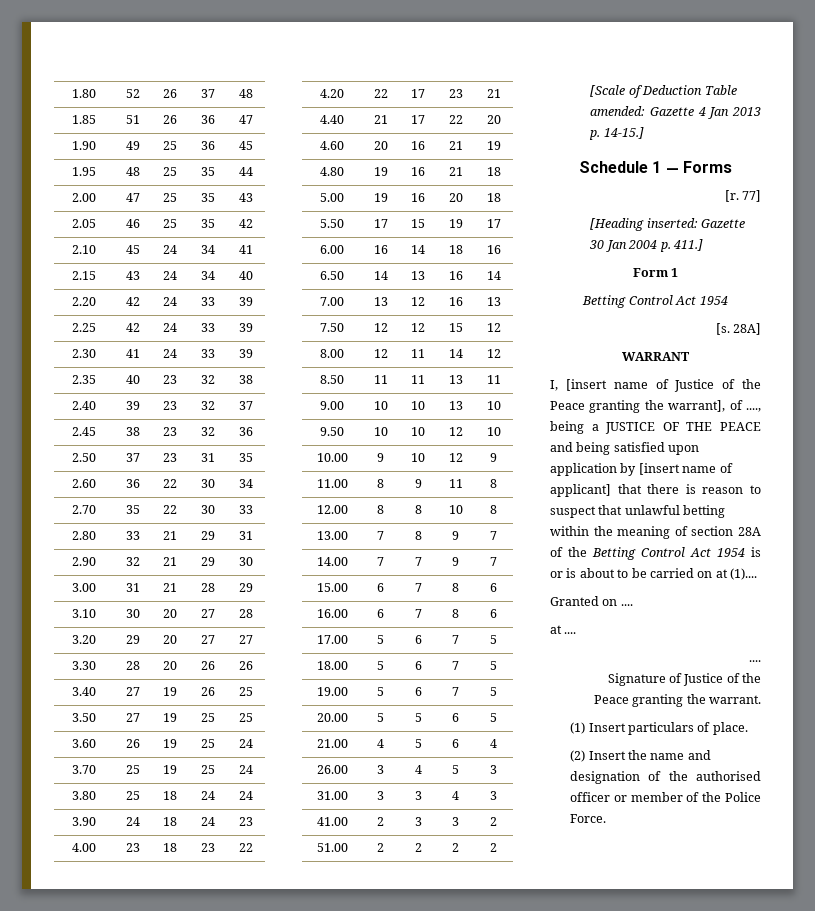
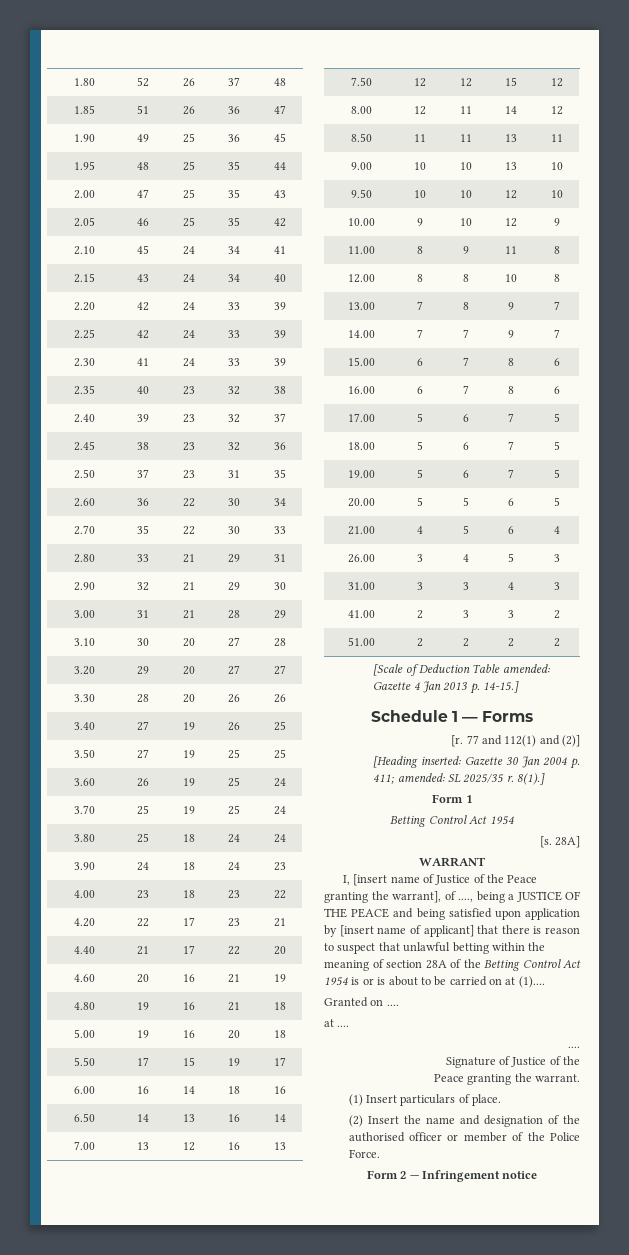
- 77]
+ 77 and 112(1) and (2)]
- [Heading inserted: Gazette 30 Jan 2004 p. 411.]
+ [Heading inserted: Gazette 30 Jan 2004 p. 411; amended: SL 2025/35 r. 8(1).]
+ Form 2 — Infringement notice

